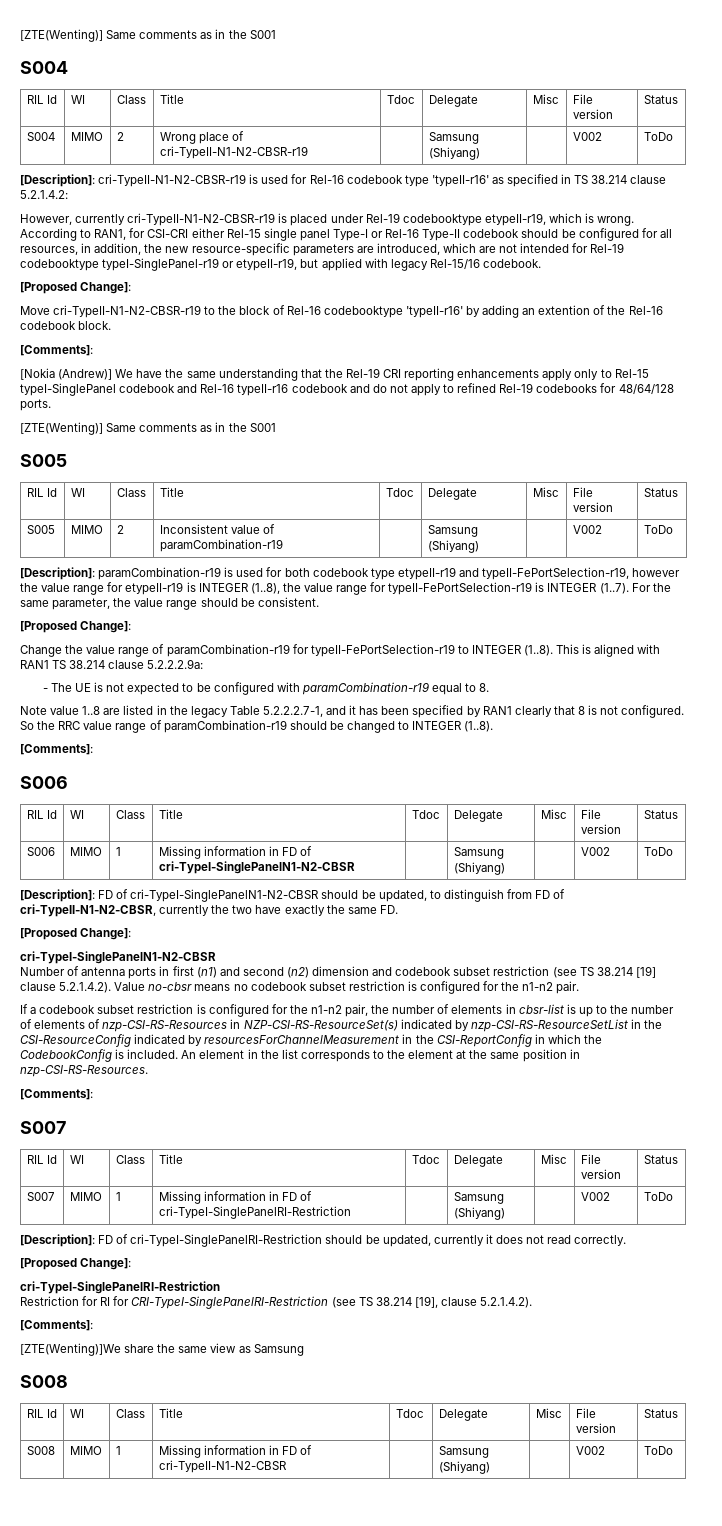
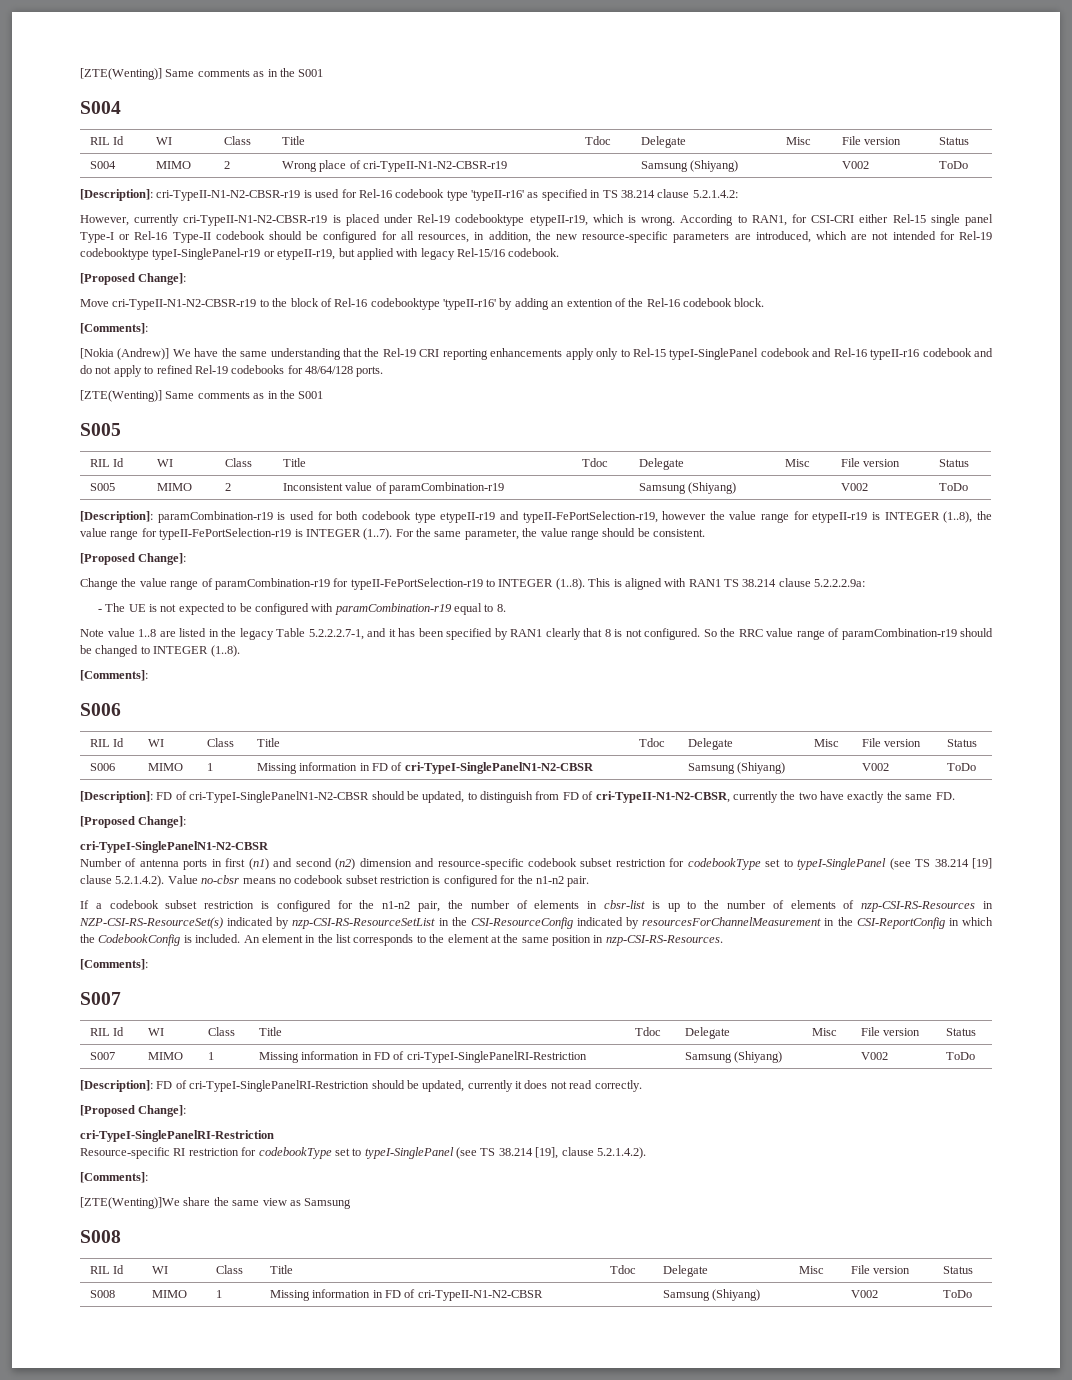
- Number of antenna ports in first (n1) and second (n2) dimension and codebook subset restriction (see TS 38.214 [19] clause 5.2.1.4.2). Value no-cbsr means no codebook subset restriction is configured for the n1-n2 pair.
+ Number of antenna ports in first (n1) and second (n2) dimension and resource-specific codebook subset restriction for codebookType set to typeI-SinglePanel (see TS 38.214 [19] clause 5.2.1.4.2). Value no-cbsr means no codebook subset restriction is configured for the n1-n2 pair.
- Restriction for RI for CRI-TypeI-SinglePanelRI-Restriction (see TS 38.214 [19], clause 5.2.1.4.2).
+ Resource-specific RI restriction for codebookType set to typeI-SinglePanel (see TS 38.214 [19], clause 5.2.1.4.2).

